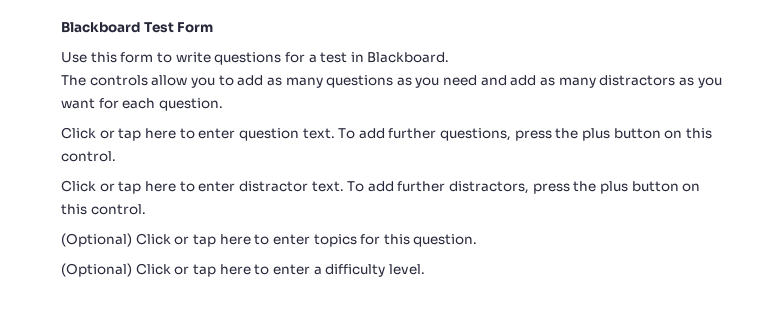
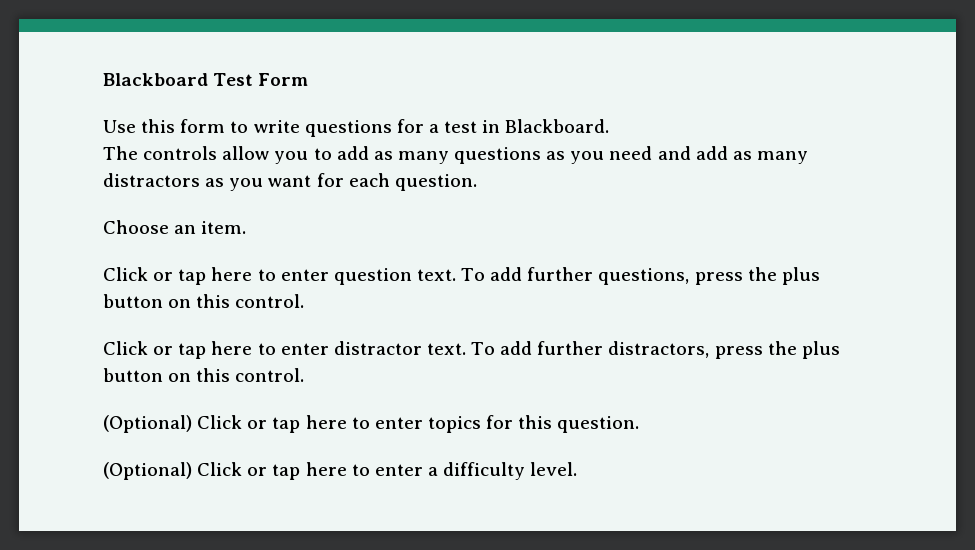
+ Choose an item.

